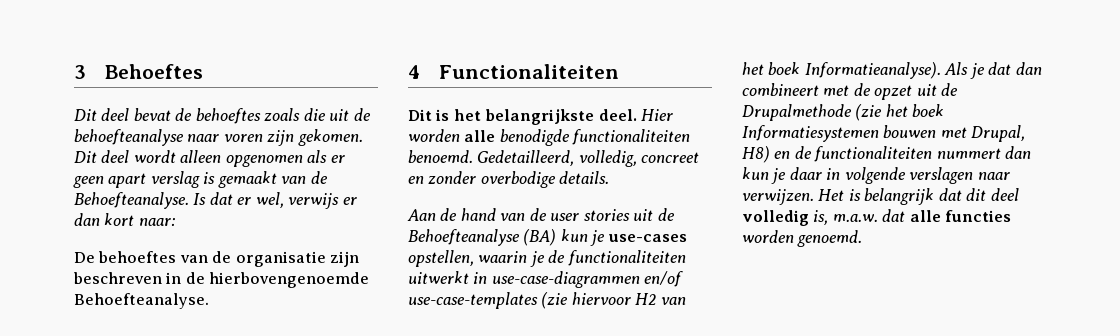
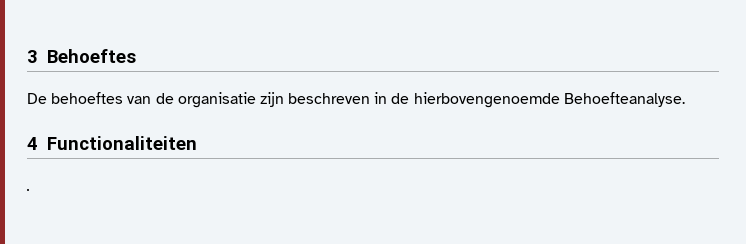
- Dit deel bevat de behoeftes zoals die uit de behoefteanalyse naar voren zijn gekomen. Dit deel wordt alleen opgenomen als er geen apart verslag is gemaakt van de Behoefteanalyse. Is dat er wel, verwijs er dan kort naar:
- Dit is het belangrijkste deel. Hier worden alle benodigde functionaliteiten benoemd. Gedetailleerd, volledig, concreet en zonder overbodige details.
- Aan de hand van de user stories uit de Behoefteanalyse (BA) kun je use-cases opstellen, waarin je de functionaliteiten uitwerkt in use-case-diagrammen en/of use-case-templates (zie hiervoor H2 van het boek Informatieanalyse). Als je dat dan combineert met de opzet uit de Drupalmethode (zie het boek Informatiesystemen bouwen met Drupal, H8) en de functionaliteiten nummert dan kun je daar in volgende verslagen naar verwijzen. Het is belangrijk dat dit deel volledig is, m.a.w. dat alle functies worden genoemd.
+ .

